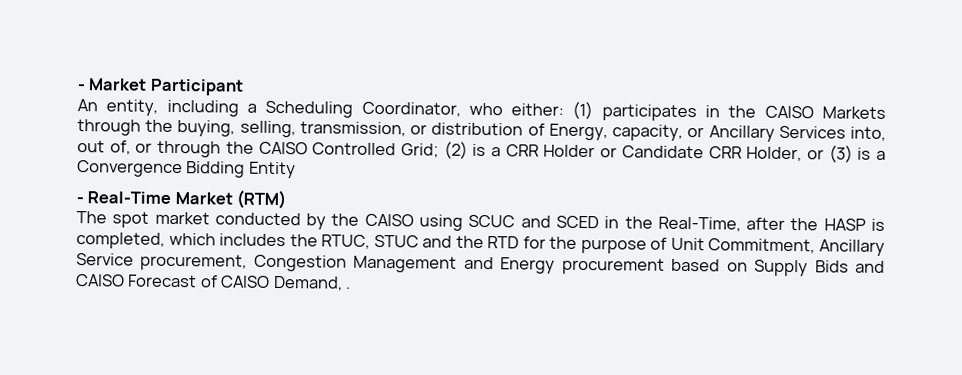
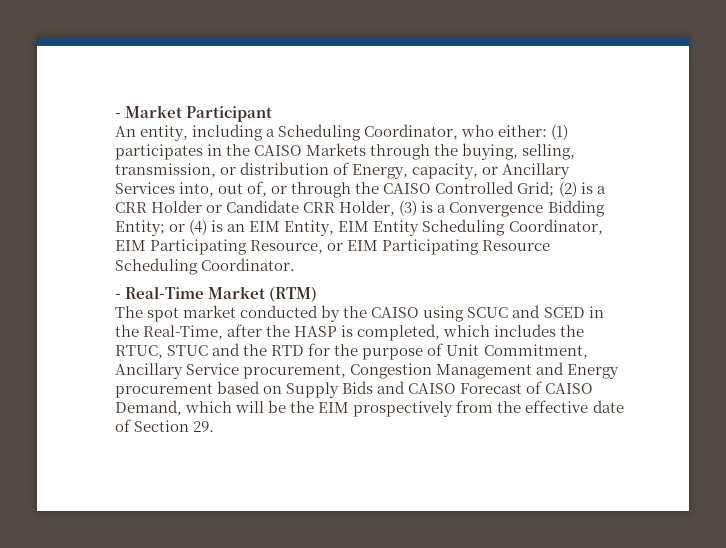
- An entity, including a Scheduling Coordinator, who either: (1) participates in the CAISO Markets through the buying, selling, transmission, or distribution of Energy, capacity, or Ancillary Services into, out of, or through the CAISO Controlled Grid; (2) is a CRR Holder or Candidate CRR Holder, or (3) is a Convergence Bidding Entity
+ An entity, including a Scheduling Coordinator, who either: (1) participates in the CAISO Markets through the buying, selling, transmission, or distribution of Energy, capacity, or Ancillary Services into, out of, or through the CAISO Controlled Grid; (2) is a CRR Holder or Candidate CRR Holder, (3) is a Convergence Bidding Entity; or (4) is an EIM Entity, EIM Entity Scheduling Coordinator, EIM Participating Resource, or EIM Participating Resource Scheduling Coordinator.
- The spot market conducted by the CAISO using SCUC and SCED in the Real-Time, after the HASP is completed, which includes the RTUC, STUC and the RTD for the purpose of Unit Commitment, Ancillary Service procurement, Congestion Management and Energy procurement based on Supply Bids and CAISO Forecast of CAISO Demand, .
+ The spot market conducted by the CAISO using SCUC and SCED in the Real-Time, after the HASP is completed, which includes the RTUC, STUC and the RTD for the purpose of Unit Commitment, Ancillary Service procurement, Congestion Management and Energy procurement based on Supply Bids and CAISO Forecast of CAISO Demand, which will be the EIM prospectively from the effective date of Section 29.

